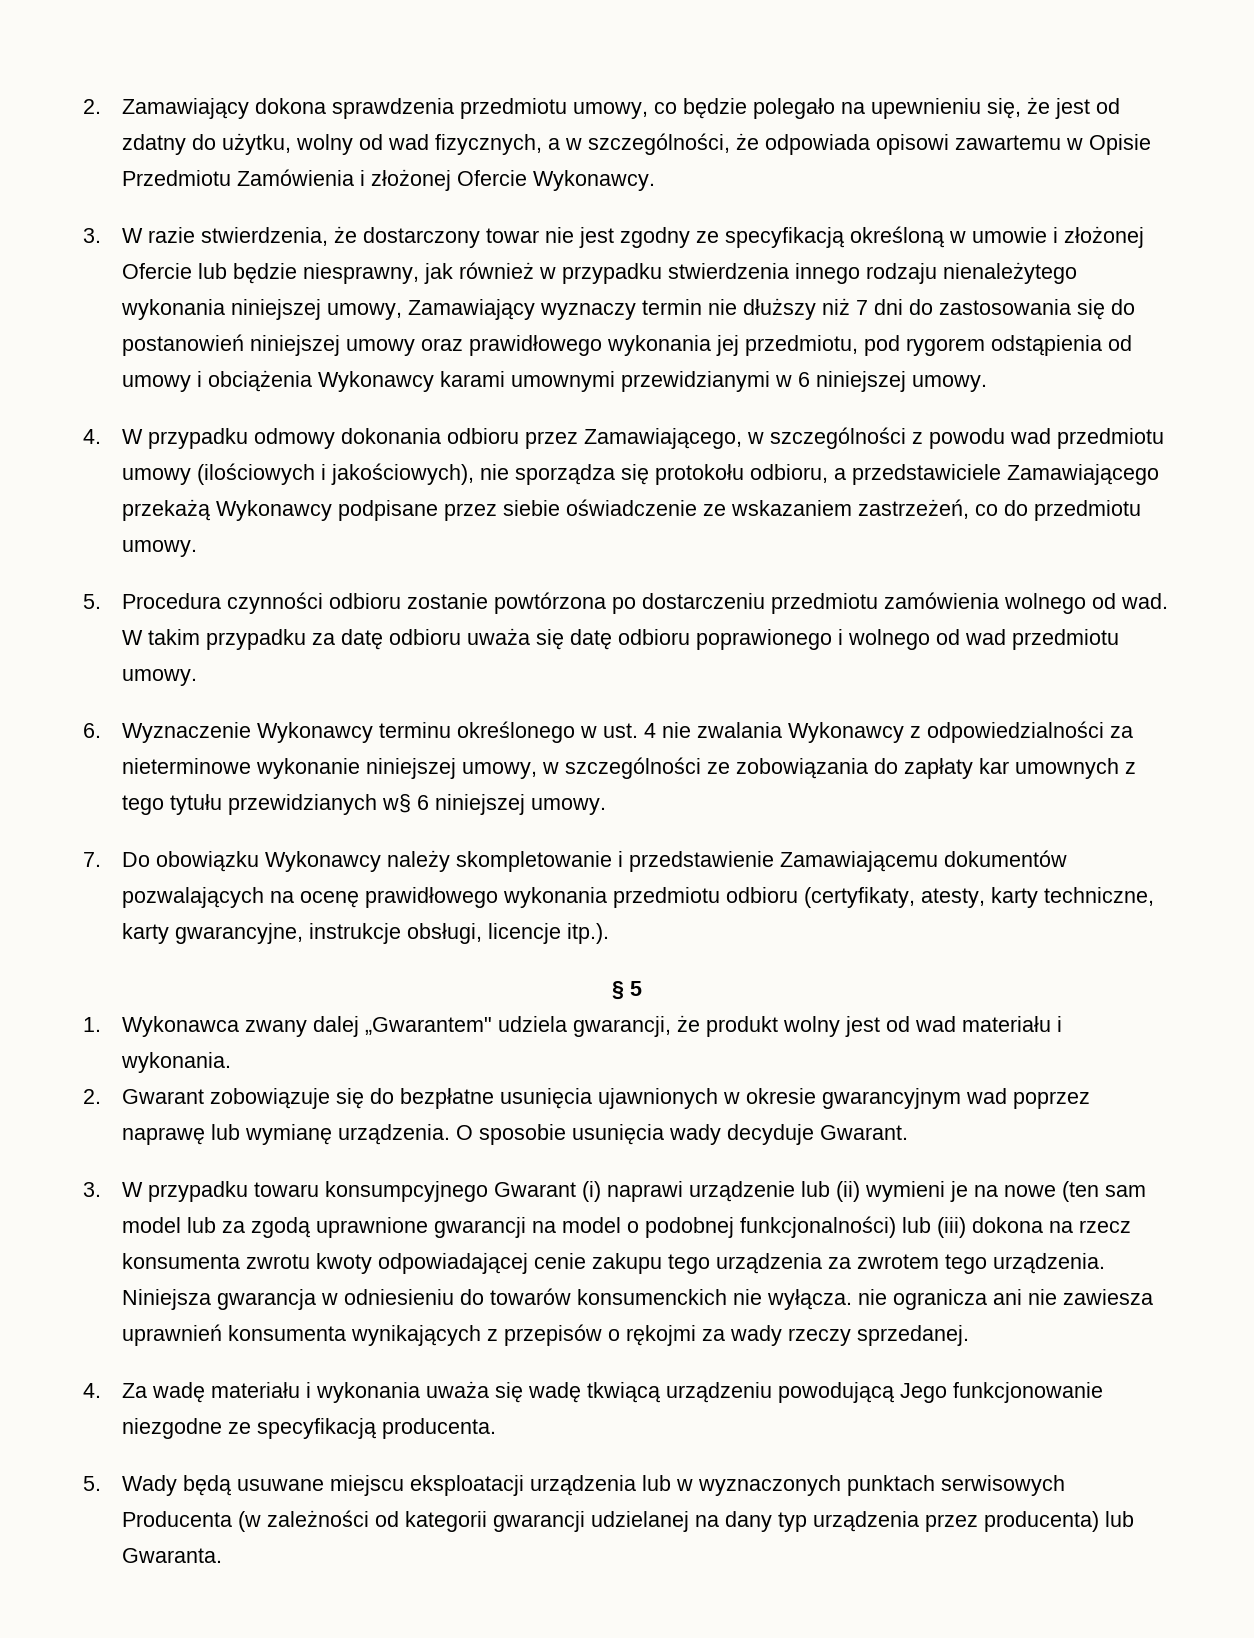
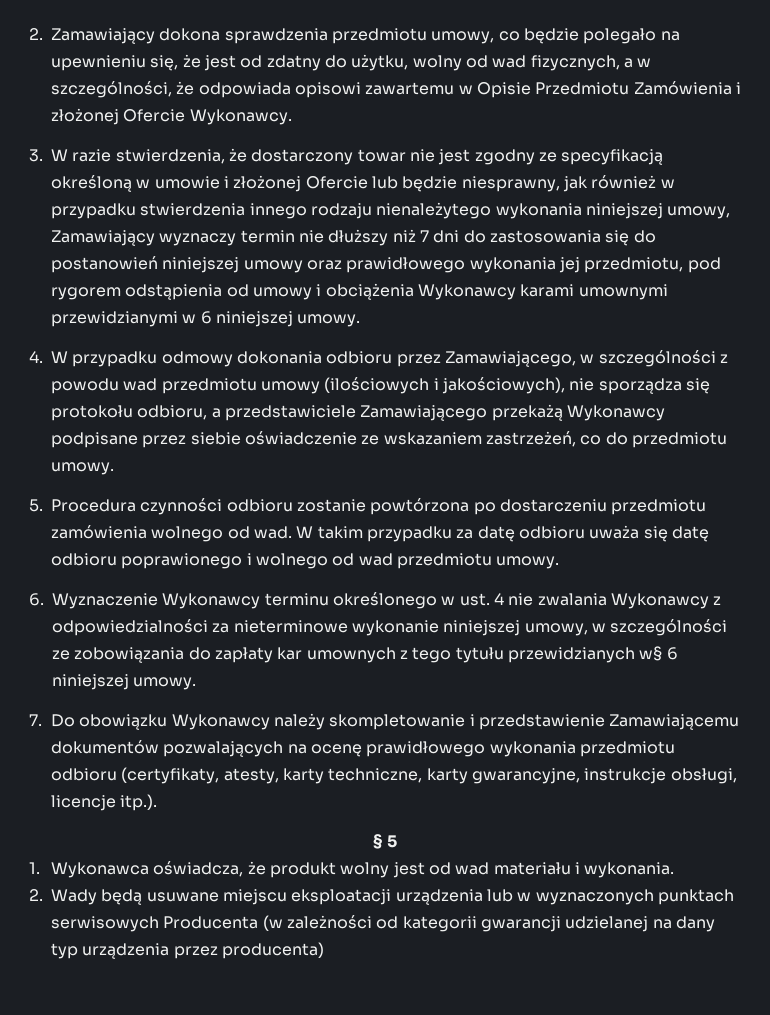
- 1. Wykonawca zwany dalej „Gwarantem" udziela gwarancji, że produkt wolny jest od wad materiału i wykonania.
+ 1. Wykonawca oświadcza, że produkt wolny jest od wad materiału i wykonania.
- 2. Gwarant zobowiązuje się do bezpłatne usunięcia ujawnionych w okresie gwarancyjnym wad poprzez naprawę lub wymianę urządzenia. O sposobie usunięcia wady decyduje Gwarant.
- 3. W przypadku towaru konsumpcyjnego Gwarant (i) naprawi urządzenie lub (ii) wymieni je na nowe (ten sam model lub za zgodą uprawnione gwarancji na model o podobnej funkcjonalności) lub (iii) dokona na rzecz konsumenta zwrotu kwoty odpowiadającej cenie zakupu tego urządzenia za zwrotem tego urządzenia. Niniejsza gwarancja w odniesieniu do towarów konsumenckich nie wyłącza. nie ogranicza ani nie zawiesza uprawnień konsumenta wynikających z przepisów o rękojmi za wady rzeczy sprzedanej.
- 4. Za wadę materiału i wykonania uważa się wadę tkwiącą urządzeniu powodującą Jego funkcjonowanie niezgodne ze specyfikacją producenta.
- 5. Wady będą usuwane miejscu eksploatacji urządzenia lub w wyznaczonych punktach serwisowych Producenta (w zależności od kategorii gwarancji udzielanej na dany typ urządzenia przez producenta) lub Gwaranta.
+ 2. Wady będą usuwane miejscu eksploatacji urządzenia lub w wyznaczonych punktach serwisowych Producenta (w zależności od kategorii gwarancji udzielanej na dany typ urządzenia przez producenta)

